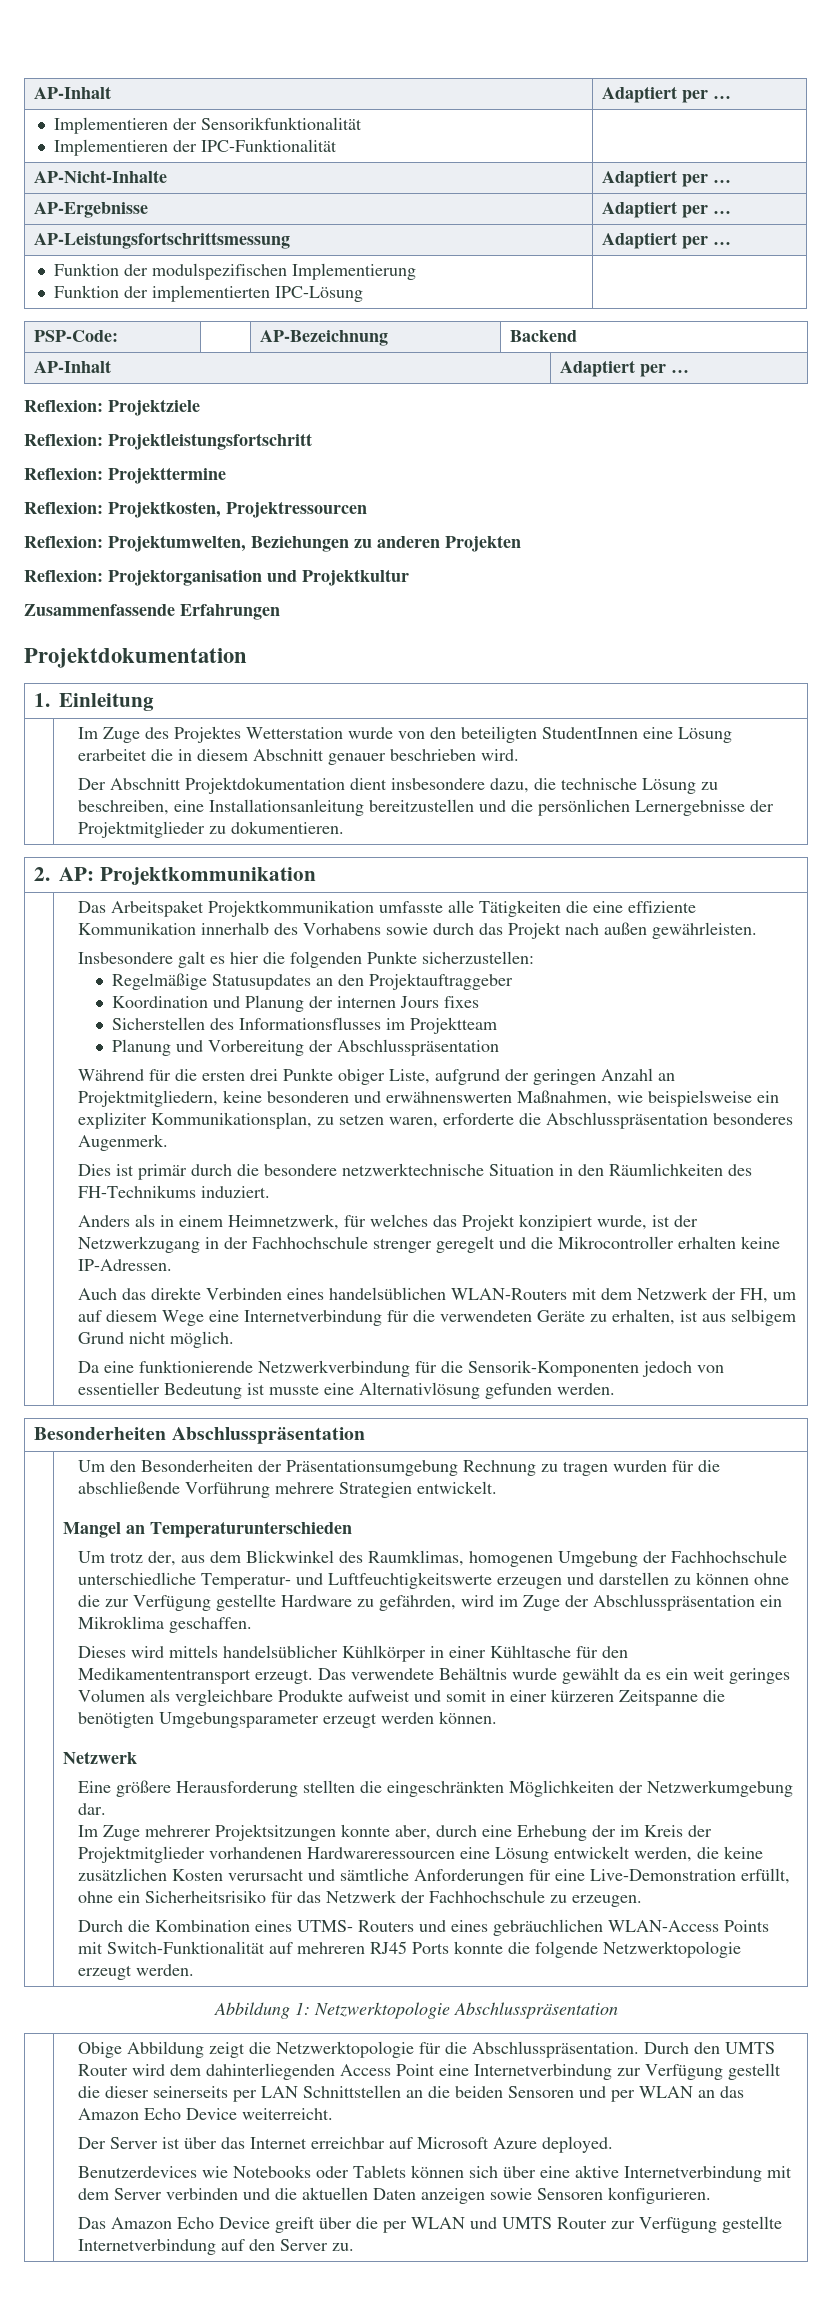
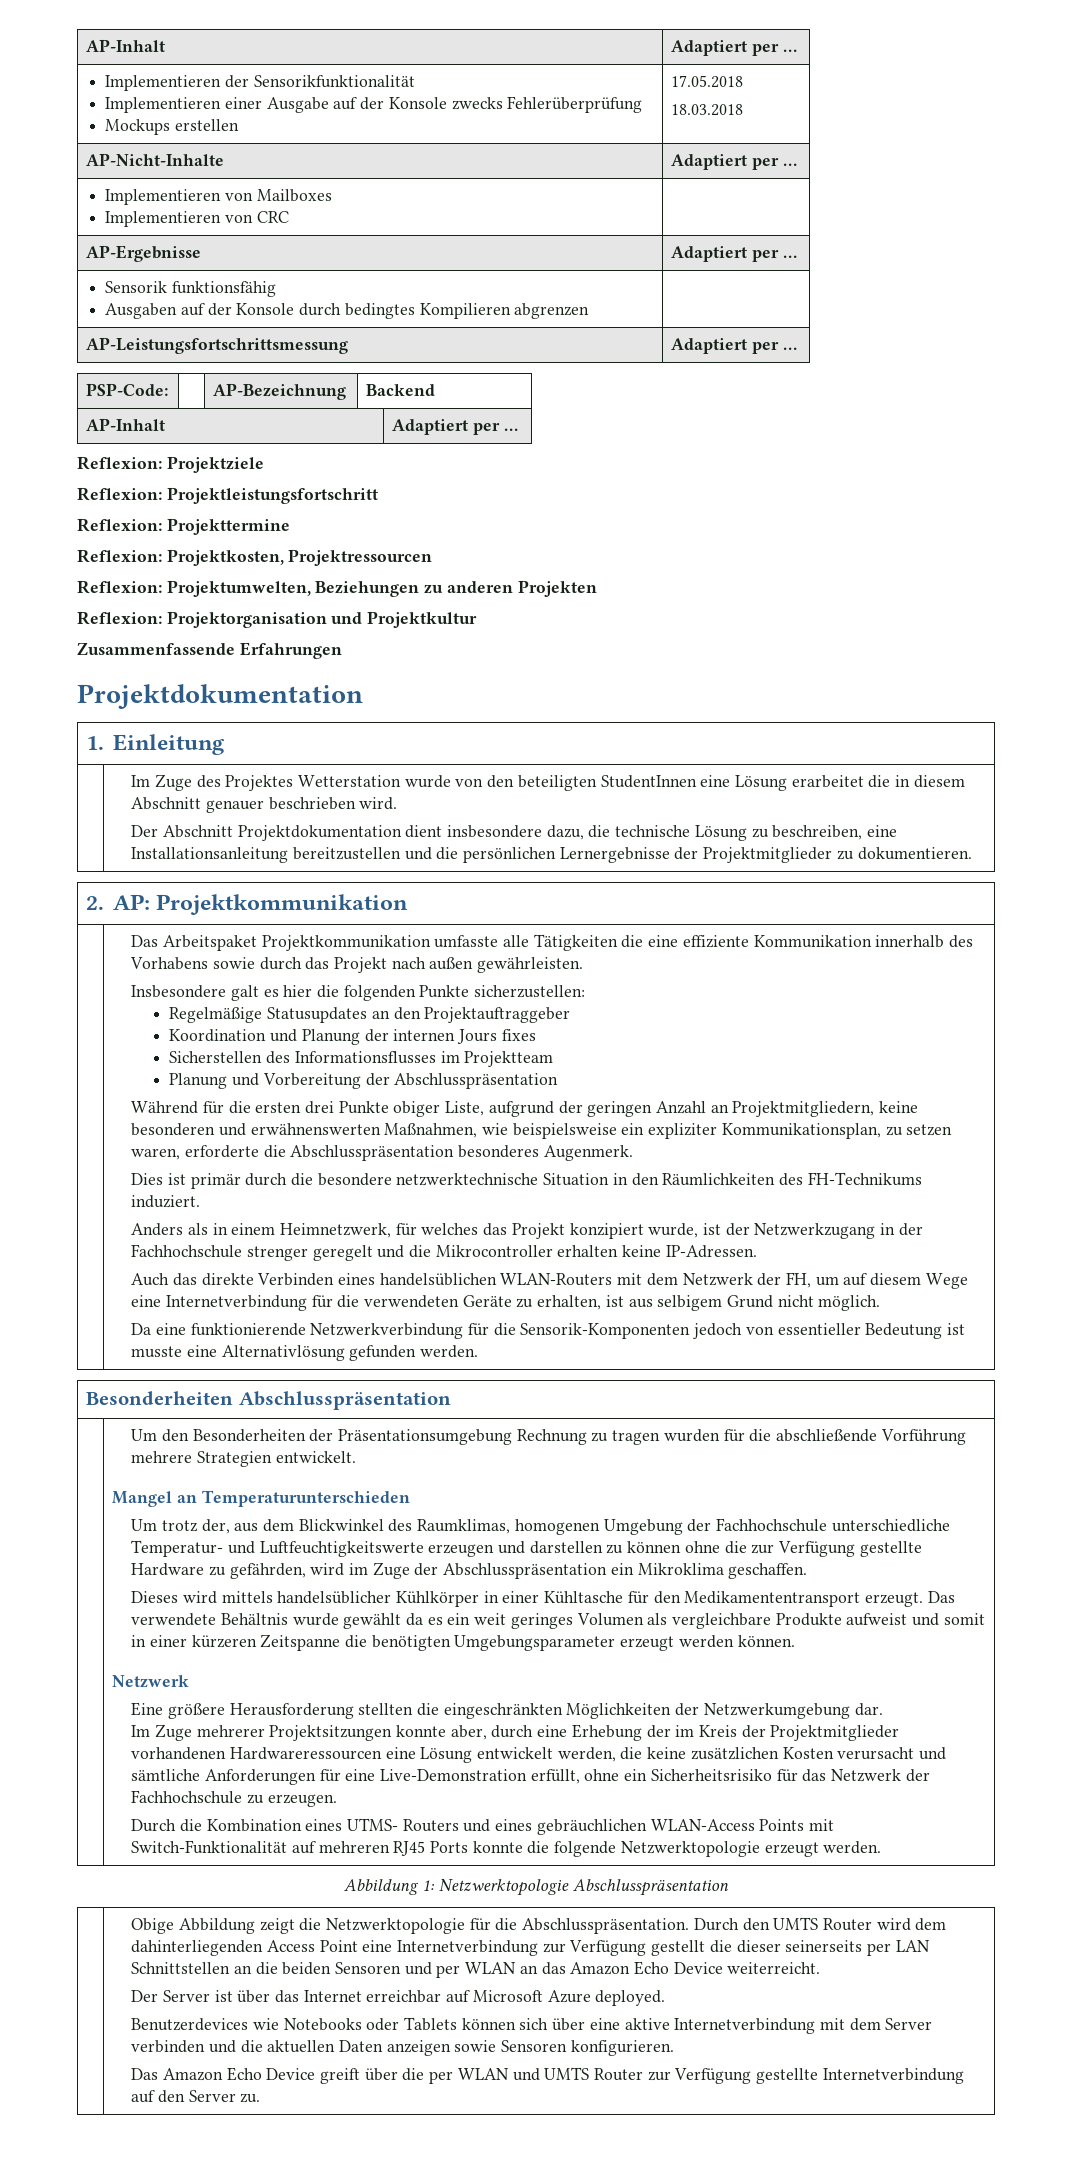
  Implementieren der Sensorikfunktionalität
- Implementieren der IPC-Funktionalität |
+ Implementieren einer Ausgabe auf der Konsole zwecks Fehlerüberprüfung
+ Mockups erstellen | 17.05.2018
+ 18.03.2018
  AP-Nicht-Inhalte | Adaptiert per …
+ Implementieren von Mailboxes
+ Implementieren von CRC |
  AP-Ergebnisse | Adaptiert per …
+ Sensorik funktionsfähig
+ Ausgaben auf der Konsole durch bedingtes Kompilieren abgrenzen |
  AP-Leistungsfortschrittsmessung | Adaptiert per …
- Funktion der modulspezifischen Implementierung
- Funktion der implementierten IPC-Lösung |

